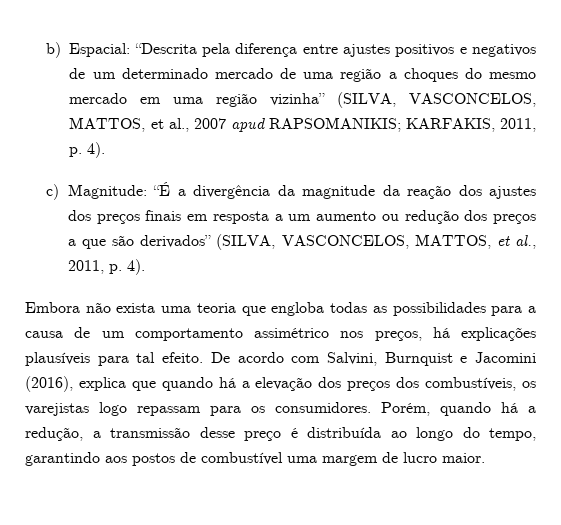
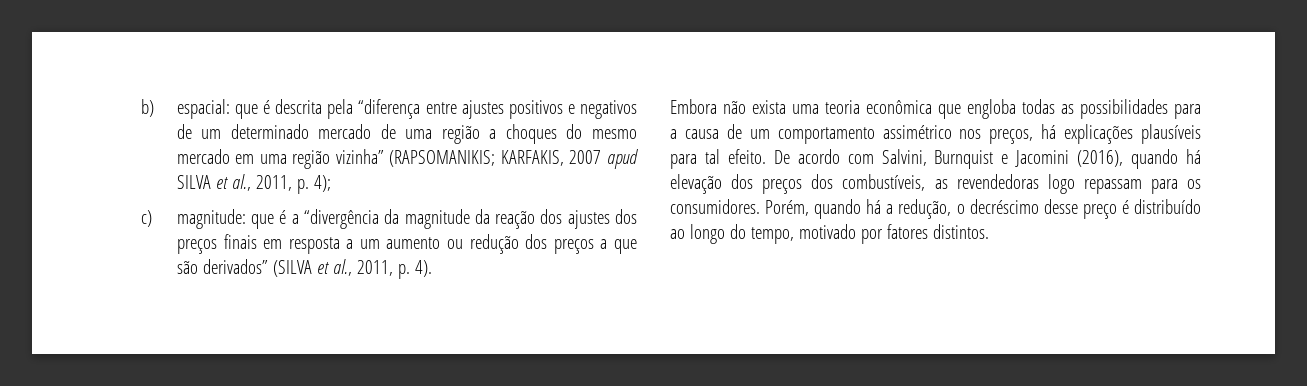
- b) Espacial: “Descrita pela diferença entre ajustes positivos e negativos de um determinado mercado de uma região a choques do mesmo mercado em uma região vizinha” (SILVA, VASCONCELOS, MATTOS, et al., 2007 apud RAPSOMANIKIS; KARFAKIS, 2011, p. 4).
+ b) espacial: que é descrita pela “diferença entre ajustes positivos e negativos de um determinado mercado de uma região a choques do mesmo mercado em uma região vizinha” (RAPSOMANIKIS; KARFAKIS, 2007 apud SILVA et al., 2011, p. 4);
- c) Magnitude: “É a divergência da magnitude da reação dos ajustes dos preços finais em resposta a um aumento ou redução dos preços a que são derivados” (SILVA, VASCONCELOS, MATTOS, et al., 2011, p. 4).
+ c) magnitude: que é a “divergência da magnitude da reação dos ajustes dos preços finais em resposta a um aumento ou redução dos preços a que são derivados” (SILVA et al., 2011, p. 4).
- Embora não exista uma teoria que engloba todas as possibilidades para a causa de um comportamento assimétrico nos preços, há explicações plausíveis para tal efeito.
+ Embora não exista uma teoria econômica que engloba todas as possibilidades para a causa de um comportamento assimétrico nos preços, há explicações plausíveis para tal efeito.
- De acordo com Salvini, Burnquist e Jacomini (2016), explica que quando há a elevação dos preços dos combustíveis, os varejistas logo repassam para os consumidores.
+ De acordo com Salvini, Burnquist e Jacomini (2016), quando há elevação dos preços dos combustíveis, as revendedoras logo repassam para os consumidores.
- Porém, quando há a redução, a transmissão desse preço é distribuída ao longo do tempo, garantindo aos postos de combustível uma margem de lucro maior.
+ Porém, quando há a redução, o decréscimo desse preço é distribuído ao longo do tempo, motivado por fatores distintos.

